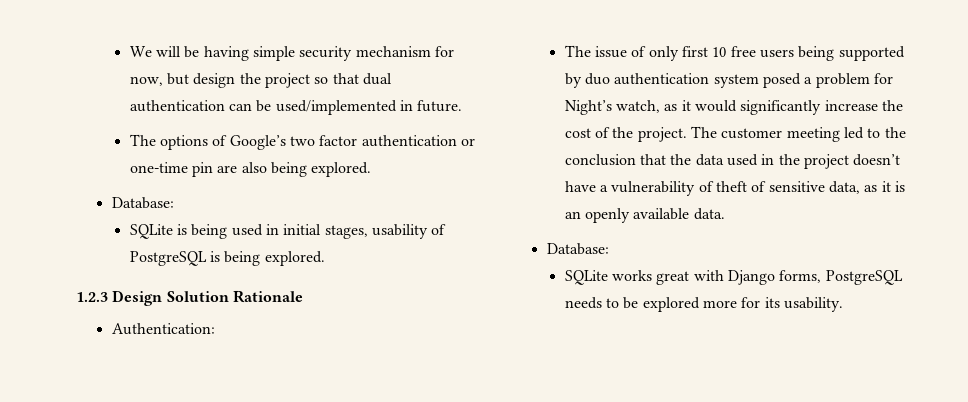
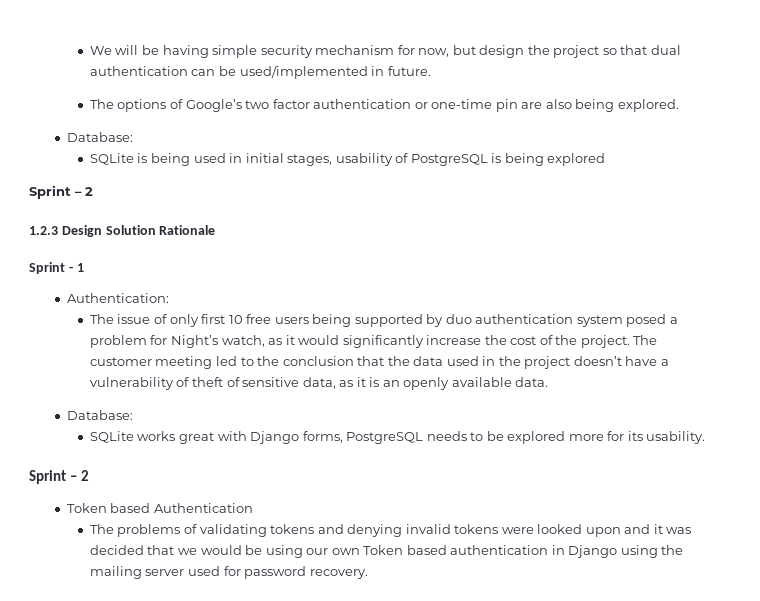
- SQLite is being used in initial stages, usability of PostgreSQL is being explored.
+ SQLite is being used in initial stages, usability of PostgreSQL is being explored
+ Sprint – 2
+ Sprint - 1
  SQLite works great with Django forms, PostgreSQL needs to be explored more for its usability.
+ Sprint – 2
+ Token based Authentication
+ The problems of validating tokens and denying invalid tokens were looked upon and it was decided that we would be using our own Token based authentication in Django using the mailing server used for password recovery.

